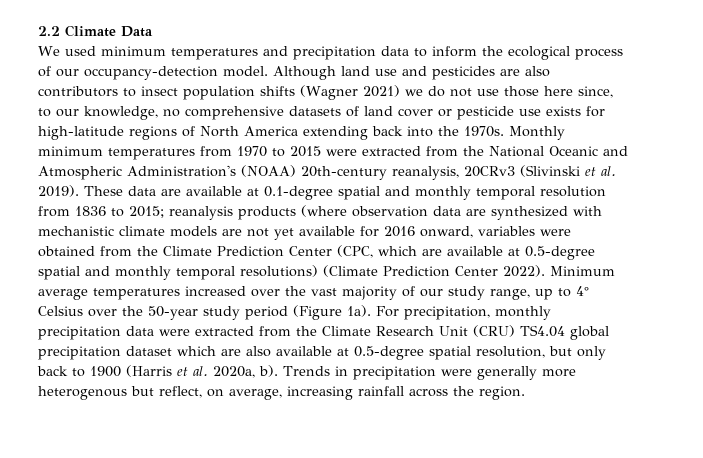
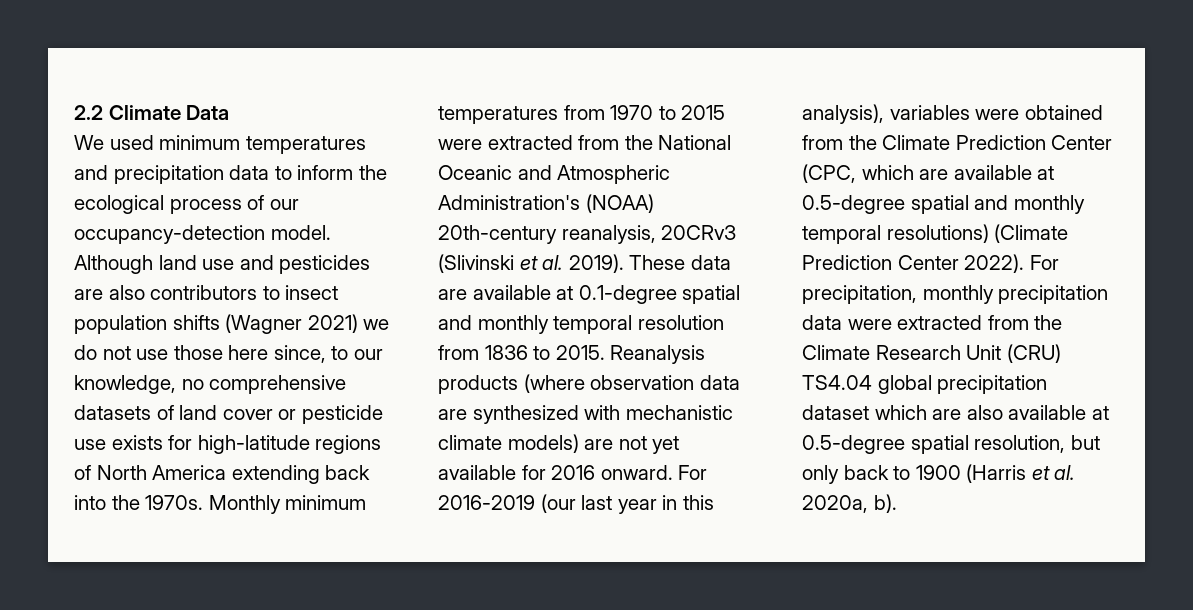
- These data are available at 0.1-degree spatial and monthly temporal resolution from 1836 to 2015; reanalysis products (where observation data are synthesized with mechanistic climate models are not yet available for 2016 onward, variables were obtained from the Climate Prediction Center (CPC, which are available at 0.5-degree spatial and monthly temporal resolutions) (Climate Prediction Center 2022).
+ These data are available at 0.1-degree spatial and monthly temporal resolution from 1836 to 2015. Reanalysis products (where observation data are synthesized with mechanistic climate models) are not yet available for 2016 onward. For 2016-2019 (our last year in this analysis), variables were obtained from the Climate Prediction Center (CPC, which are available at 0.5-degree spatial and monthly temporal resolutions) (Climate Prediction Center 2022).
- Minimum average temperatures increased over the vast majority of our study range, up to 4° Celsius over the 50-year study period (Figure 1a).
- Trends in precipitation were generally more heterogenous but reflect, on average, increasing rainfall across the region.

